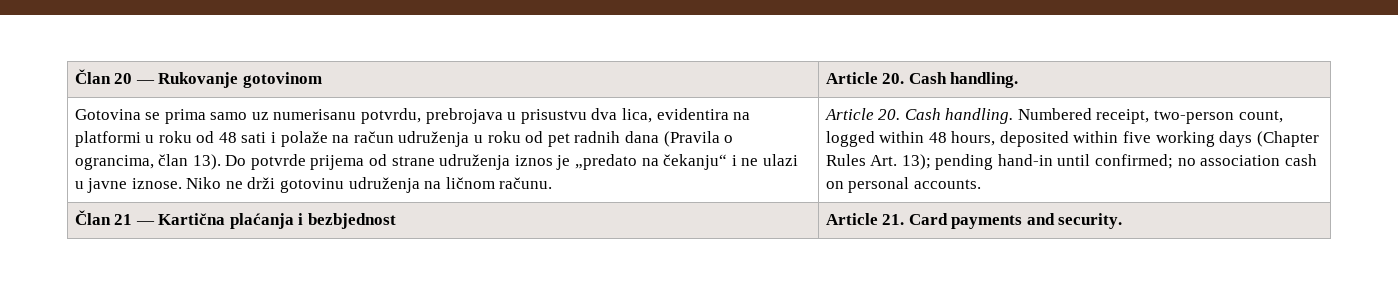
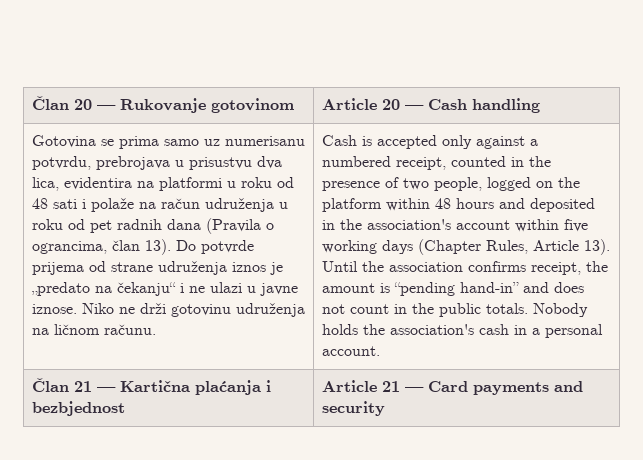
- Član 20 — Rukovanje gotovinom | Article 20. Cash handling.
+ Član 20 — Rukovanje gotovinom | Article 20 — Cash handling
- Article 20. Cash handling. Numbered receipt, two-person count, logged within 48 hours, deposited within five working days (Chapter Rules Art. 13); pending hand-in until confirmed; no association cash on personal accounts.
+ Cash is accepted only against a numbered receipt, counted in the presence of two people, logged on the platform within 48 hours and deposited in the association's account within five working days (Chapter Rules, Article 13). Until the association confirms receipt, the amount is “pending hand-in” and does not count in the public totals. Nobody holds the association's cash in a personal account.
- Član 21 — Kartična plaćanja i bezbjednost | Article 21. Card payments and security.
+ Član 21 — Kartična plaćanja i bezbjednost | Article 21 — Card payments and security

